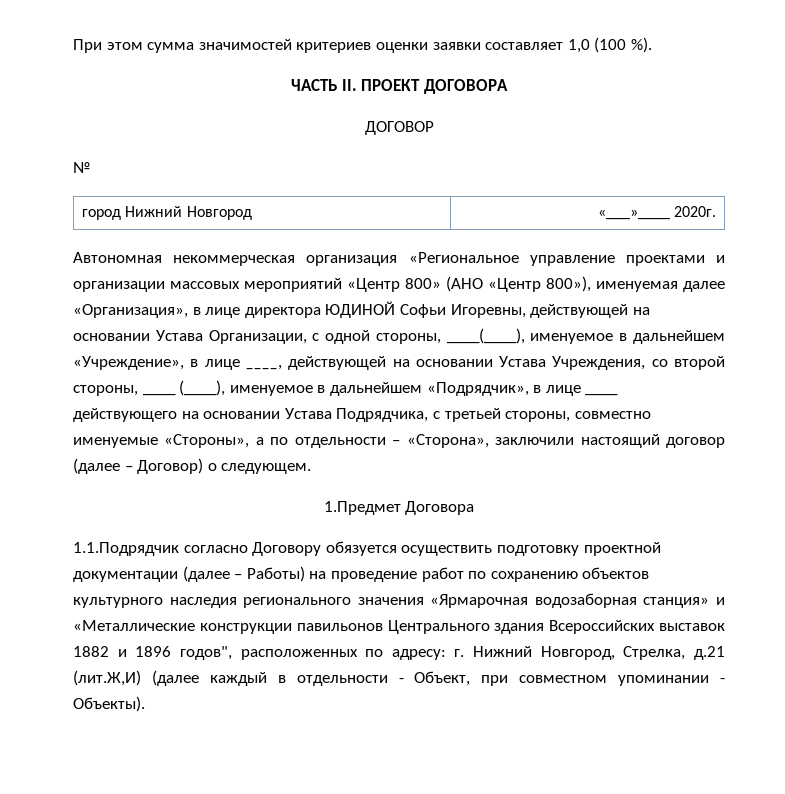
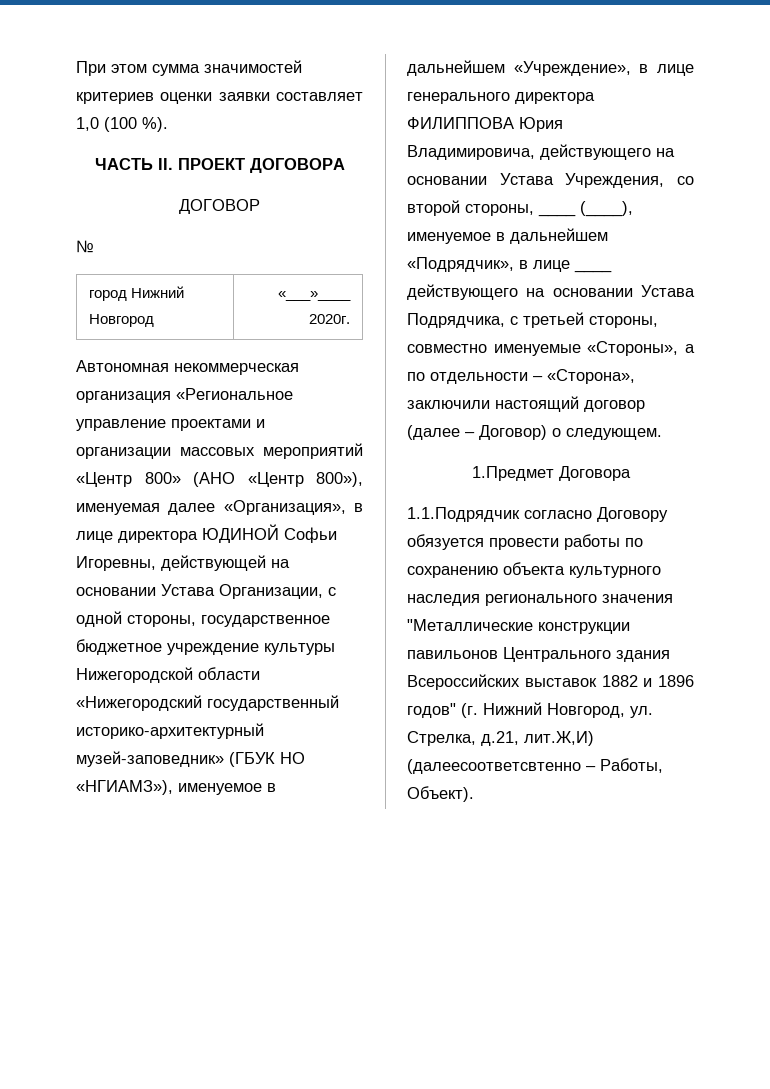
- Автономная некоммерческая организация «Региональное управление проектами и организации массовых мероприятий «Центр 800» (АНО «Центр 800»), именуемая далее «Организация», в лице директора ЮДИНОЙ Софьи Игоревны, действующей на основании Устава Организации, с одной стороны, ____(____), именуемое в дальнейшем «Учреждение», в лице ____, действующей на основании Устава Учреждения, со второй стороны, ____ (____), именуемое в дальнейшем «Подрядчик», в лице ____ действующего на основании Устава Подрядчика, с третьей стороны, совместно именуемые «Стороны», а по отдельности – «Сторона», заключили настоящий договор (далее – Договор) о следующем.
+ Автономная некоммерческая организация «Региональное управление проектами и организации массовых мероприятий «Центр 800» (АНО «Центр 800»), именуемая далее «Организация», в лице директора ЮДИНОЙ Софьи Игоревны, действующей на основании Устава Организации, с одной стороны, государственное бюджетное учреждение культуры Нижегородской области «Нижегородский государственный историко-архитектурный музей-заповедник» (ГБУК НО «НГИАМЗ»), именуемое в дальнейшем «Учреждение», в лице генерального директора ФИЛИППОВА Юрия Владимировича, действующего на основании Устава Учреждения, со второй стороны, ____ (____), именуемое в дальнейшем «Подрядчик», в лице ____ действующего на основании Устава Подрядчика, с третьей стороны, совместно именуемые «Стороны», а по отдельности – «Сторона», заключили настоящий договор (далее – Договор) о следующем.
- 1.1.Подрядчик согласно Договору обязуется осуществить подготовку проектной документации (далее – Работы) на проведение работ по сохранению объектов культурного наследия регионального значения «Ярмарочная водозаборная станция» и «Металлические конструкции павильонов Центрального здания Всероссийских выставок 1882 и 1896 годов", расположенных по адресу: г. Нижний Новгород, Стрелка, д.21 (лит.Ж,И) (далее каждый в отдельности - Объект, при совместном упоминании - Объекты).
+ 1.1.Подрядчик согласно Договору обязуется провести работы по сохранению объекта культурного наследия регионального значения "Металлические конструкции павильонов Центрального здания Всероссийских выставок 1882 и 1896 годов" (г. Нижний Новгород, ул. Стрелка, д.21, лит.Ж,И) (далеесоответсвтенно – Работы, Объект).

